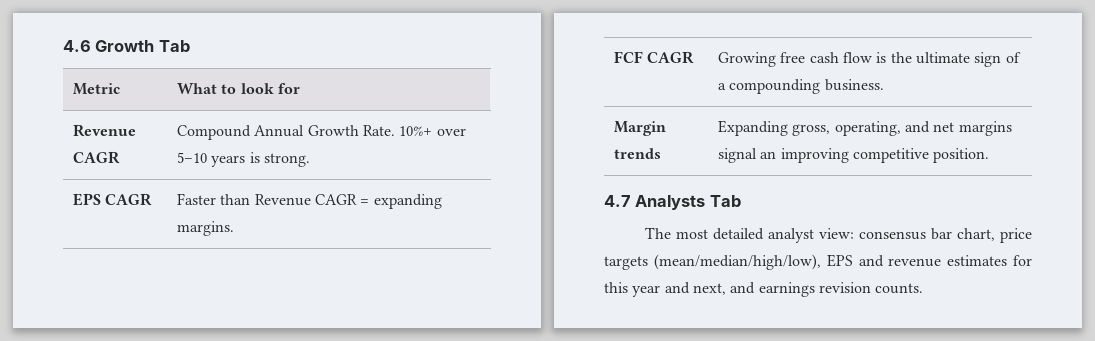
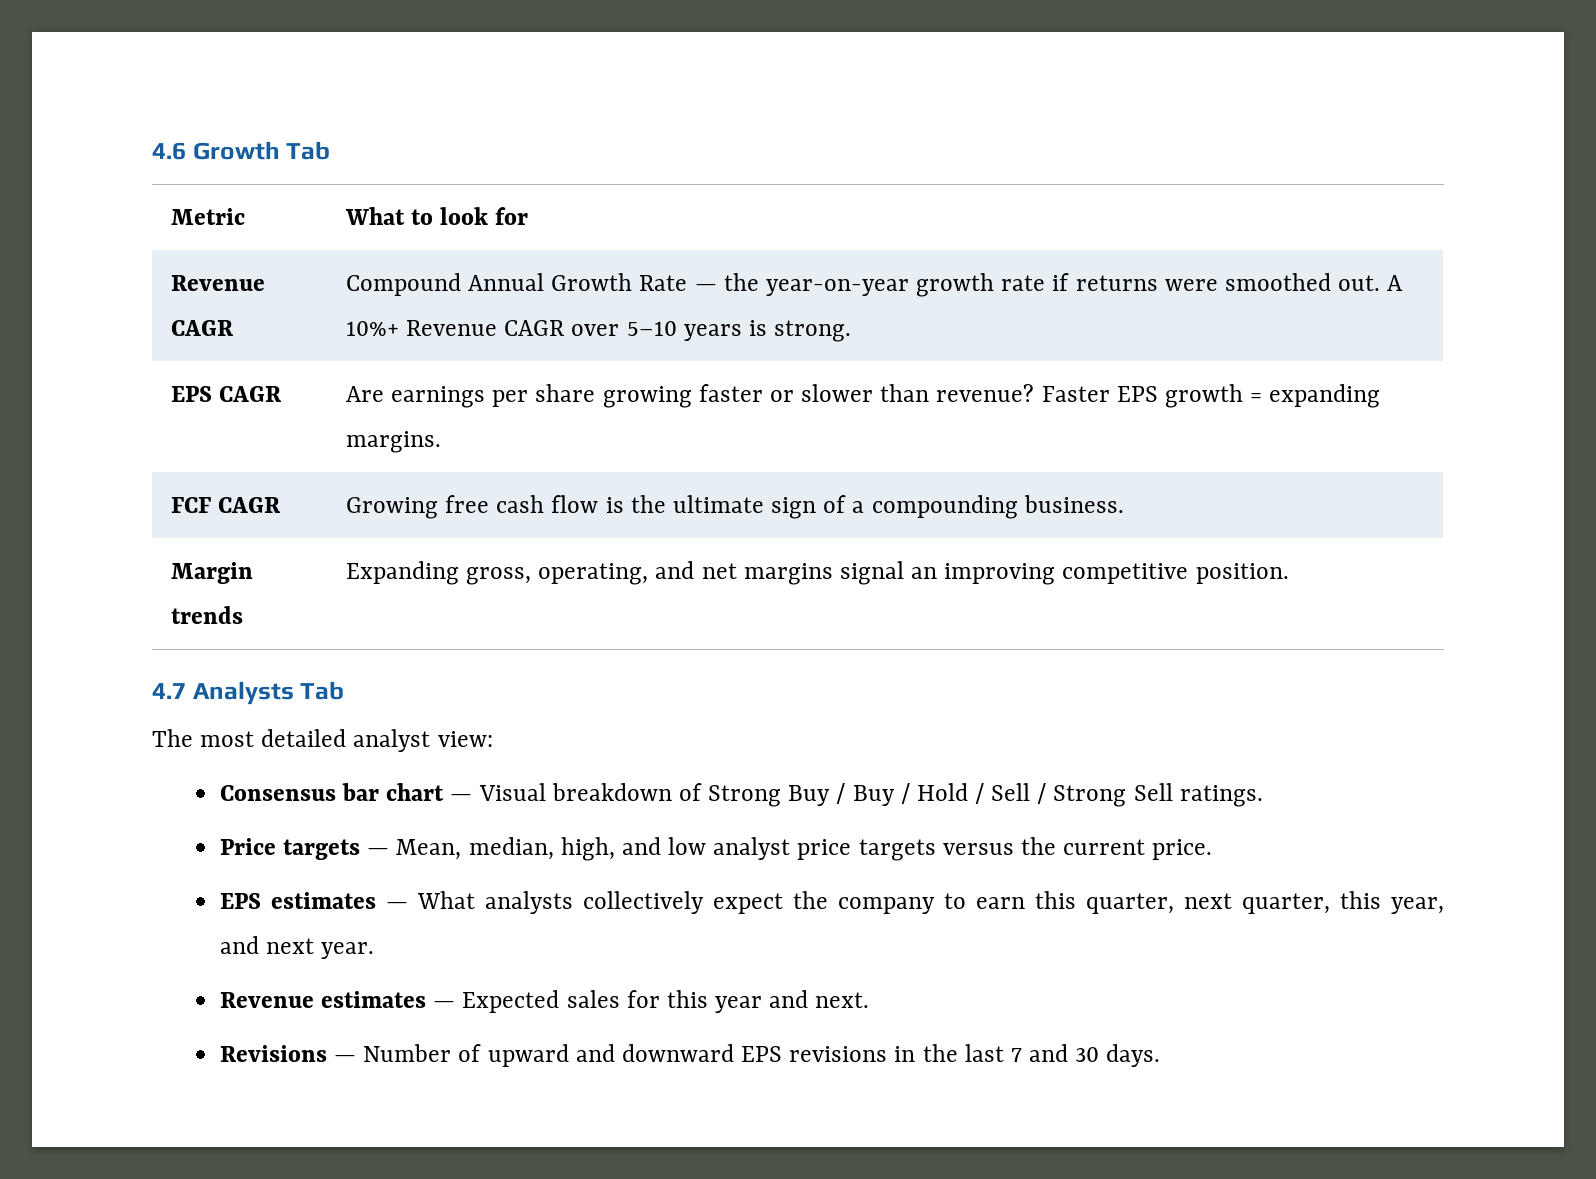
- Revenue CAGR | Compound Annual Growth Rate. 10%+ over 5–10 years is strong.
+ Revenue CAGR | Compound Annual Growth Rate — the year-on-year growth rate if returns were smoothed out. A 10%+ Revenue CAGR over 5–10 years is strong.
- EPS CAGR | Faster than Revenue CAGR = expanding margins.
+ EPS CAGR | Are earnings per share growing faster or slower than revenue? Faster EPS growth = expanding margins.
- The most detailed analyst view: consensus bar chart, price targets (mean/median/high/low), EPS and revenue estimates for this year and next, and earnings revision counts.
+ The most detailed analyst view:
+ Consensus bar chart — Visual breakdown of Strong Buy / Buy / Hold / Sell / Strong Sell ratings.
+ Price targets — Mean, median, high, and low analyst price targets versus the current price.
+ EPS estimates — What analysts collectively expect the company to earn this quarter, next quarter, this year, and next year.
+ Revenue estimates — Expected sales for this year and next.
+ Revisions — Number of upward and downward EPS revisions in the last 7 and 30 days.

